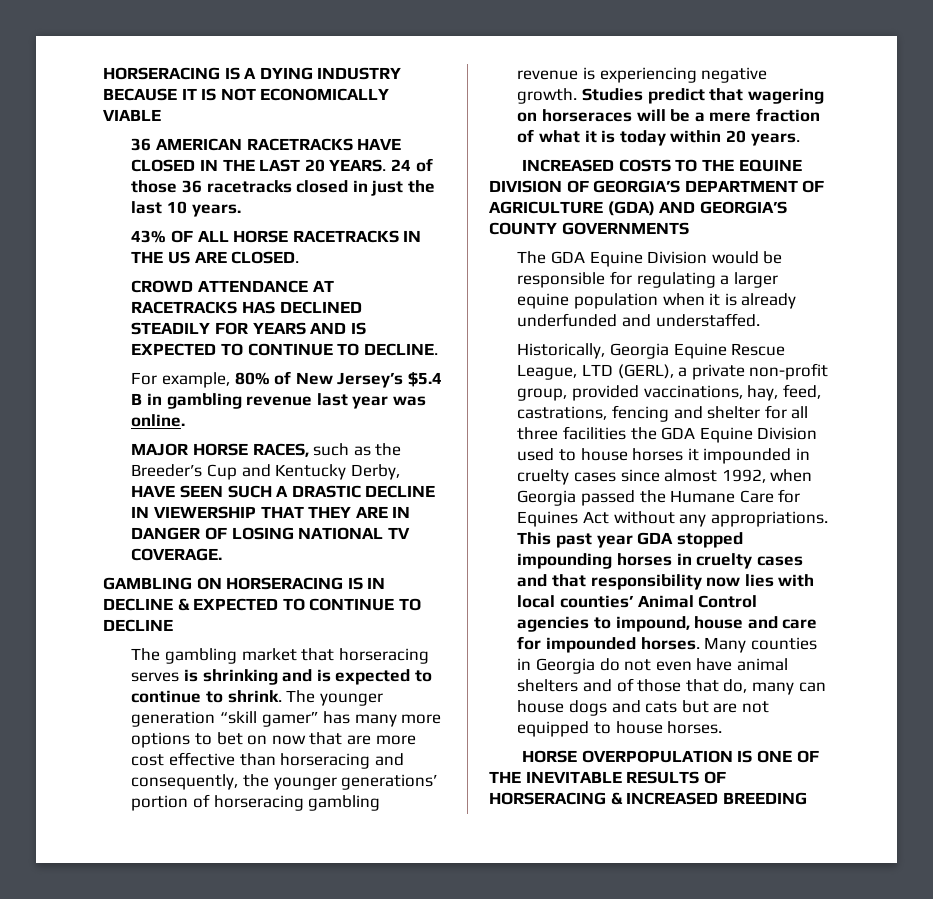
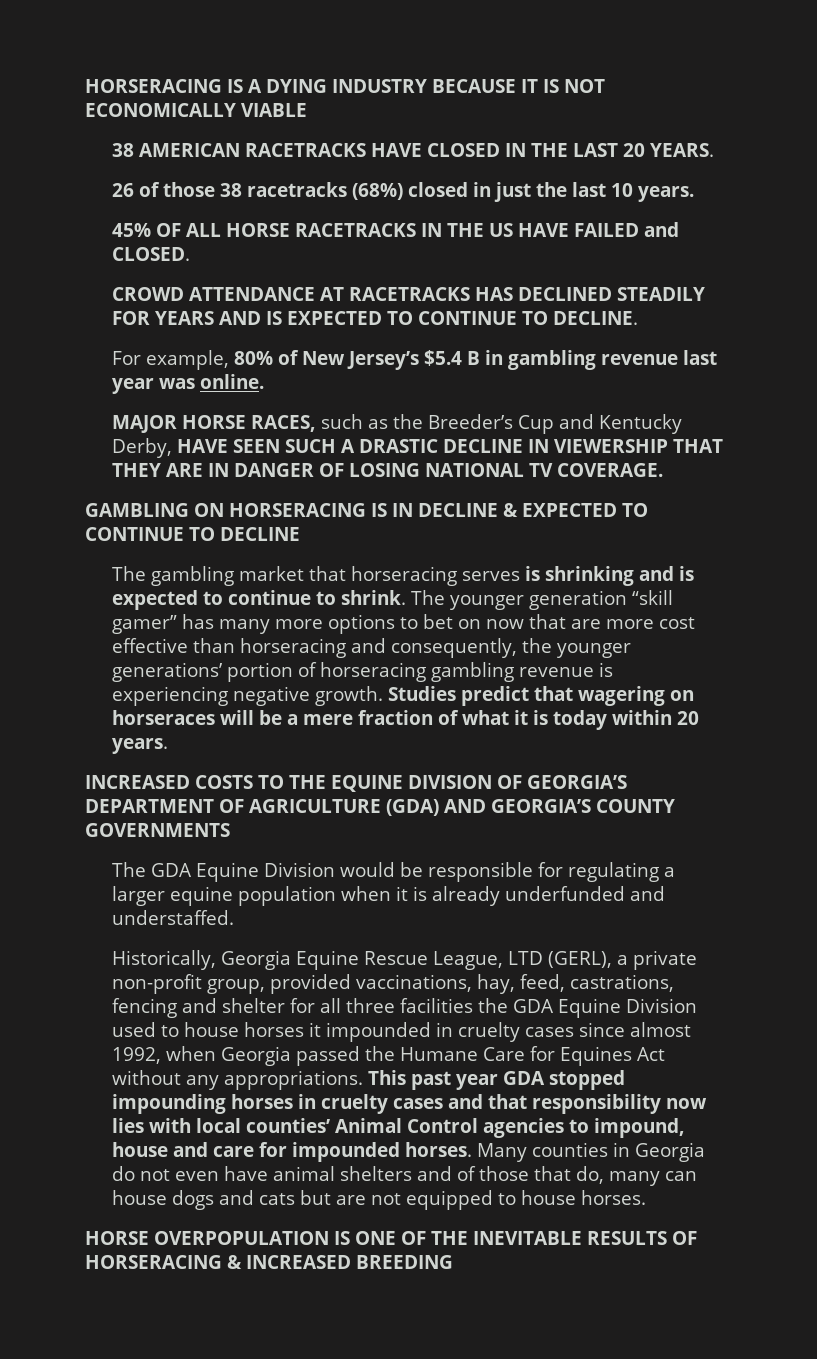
- 36 AMERICAN RACETRACKS HAVE CLOSED IN THE LAST 20 YEARS. 24 of those 36 racetracks closed in just the last 10 years.
+ 38 AMERICAN RACETRACKS HAVE CLOSED IN THE LAST 20 YEARS.
+ 26 of those 38 racetracks (68%) closed in just the last 10 years.
- 43% OF ALL HORSE RACETRACKS IN THE US ARE CLOSED.
+ 45% OF ALL HORSE RACETRACKS IN THE US HAVE FAILED and CLOSED.

